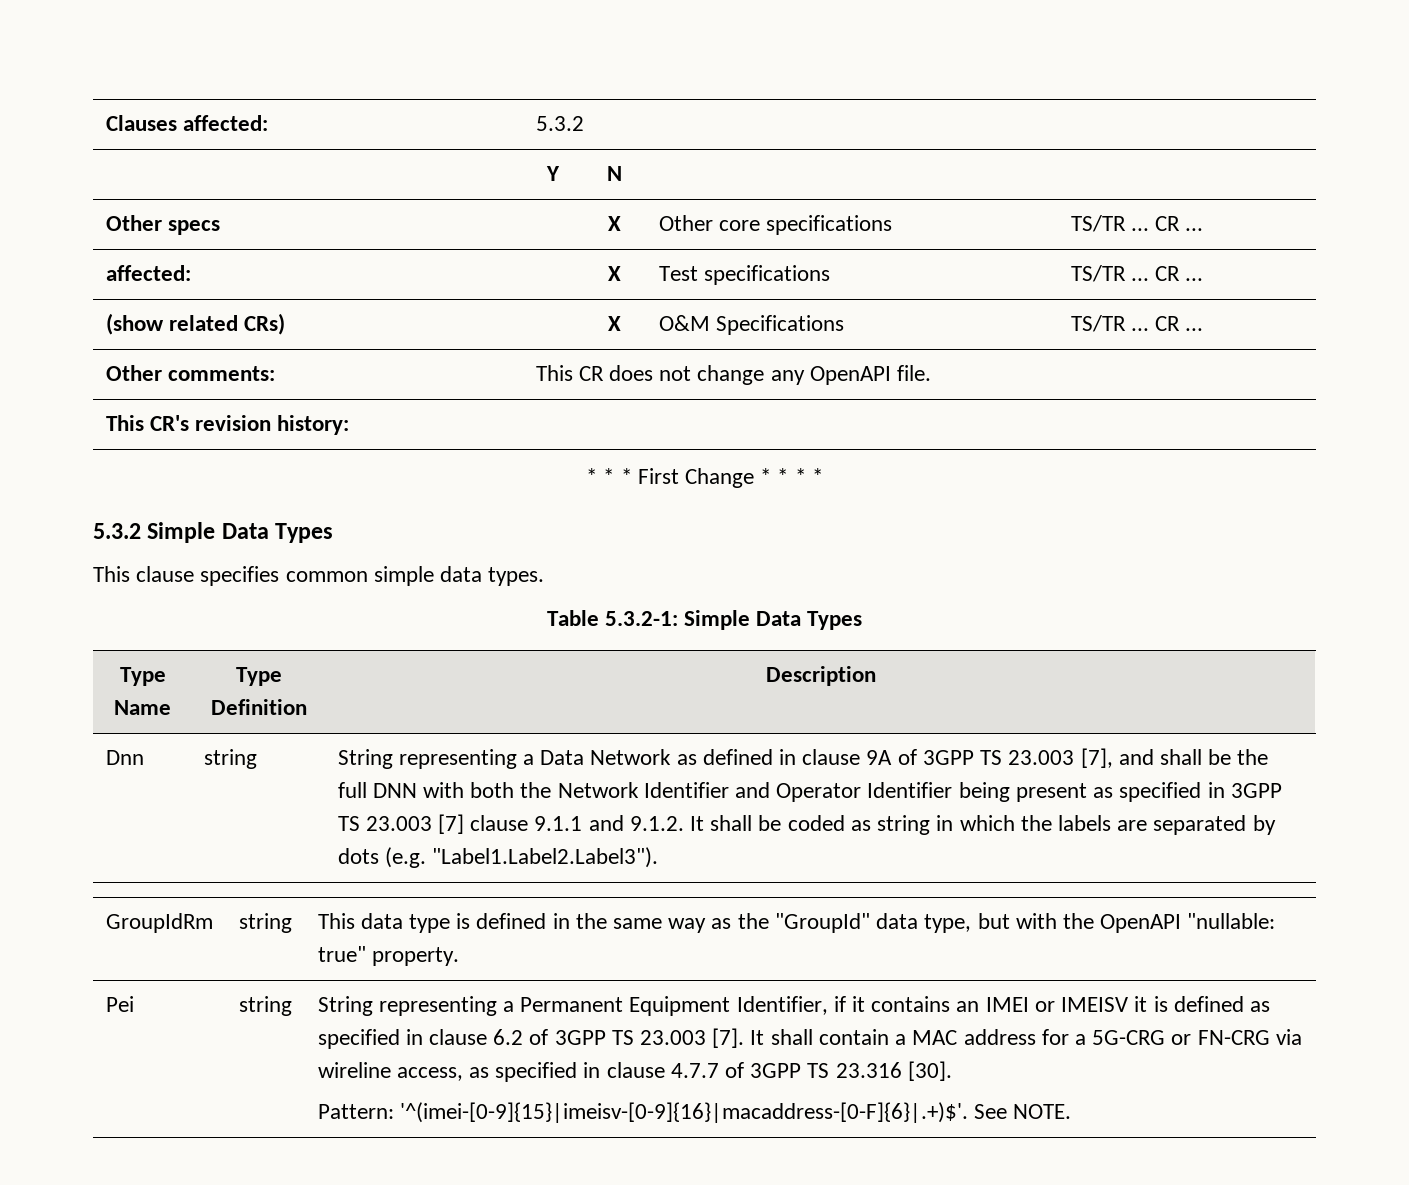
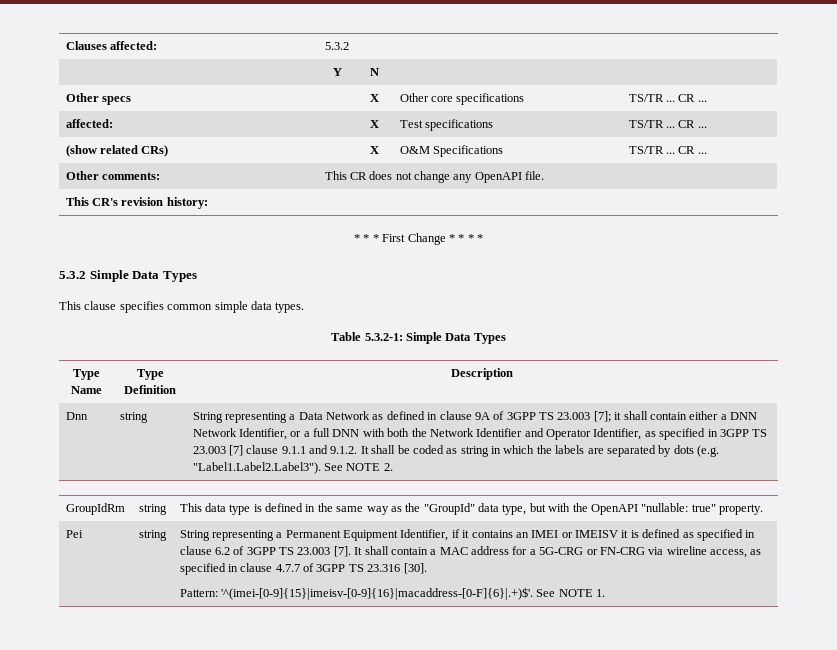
- String representing a Data Network as defined in clause 9A of 3GPP TS 23.003 [7], and shall be the full DNN with both the Network Identifier and Operator Identifier being present as specified in 3GPP TS 23.003 [7] clause 9.1.1 and 9.1.2. It shall be coded as string in which the labels are separated by dots (e.g. "Label1.Label2.Label3").
+ String representing a Data Network as defined in clause 9A of 3GPP TS 23.003 [7]; it shall contain either a DNN Network Identifier, or a full DNN with both the Network Identifier and Operator Identifier, as specified in 3GPP TS 23.003 [7] clause 9.1.1 and 9.1.2. It shall be coded as string in which the labels are separated by dots (e.g. "Label1.Label2.Label3"). See NOTE 2.
- Pattern: '^(imei-[0-9]{15}|imeisv-[0-9]{16}|macaddress-[0-F]{6}|.+)$'. See NOTE.
+ Pattern: '^(imei-[0-9]{15}|imeisv-[0-9]{16}|macaddress-[0-F]{6}|.+)$'. See NOTE 1.

